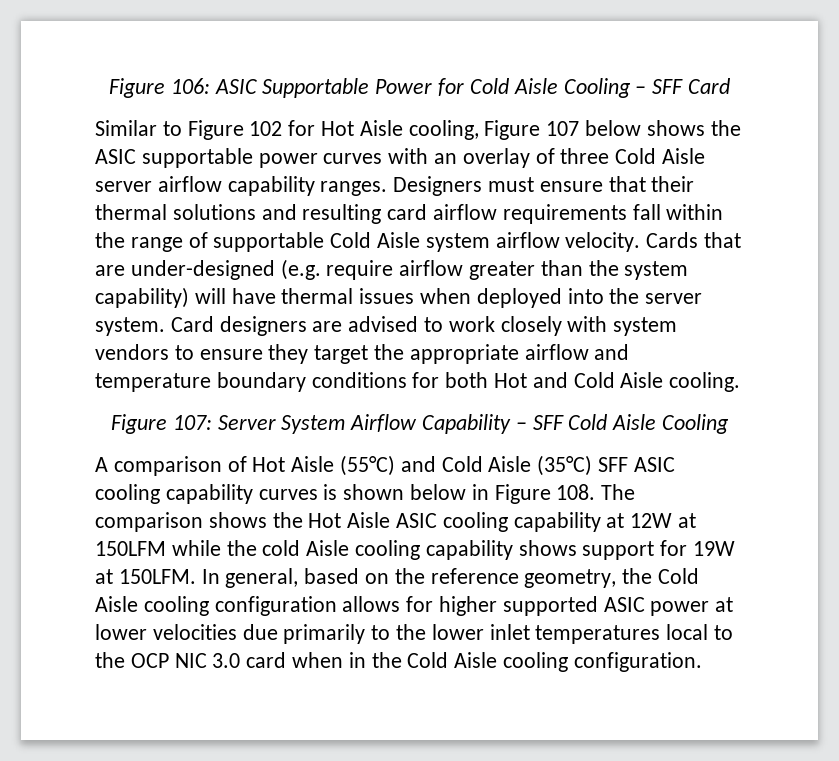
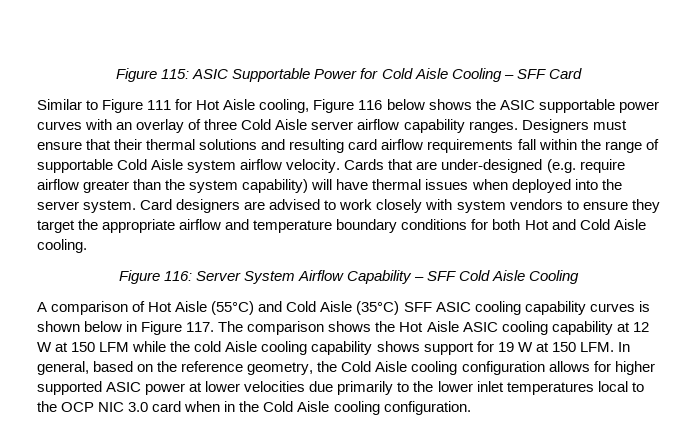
- Figure 106: ASIC Supportable Power for Cold Aisle Cooling – SFF Card
+ Figure 115: ASIC Supportable Power for Cold Aisle Cooling – SFF Card
- Similar to Figure 102 for Hot Aisle cooling, Figure 107 below shows the ASIC supportable power curves with an overlay of three Cold Aisle server airflow capability ranges.
+ Similar to Figure 111 for Hot Aisle cooling, Figure 116 below shows the ASIC supportable power curves with an overlay of three Cold Aisle server airflow capability ranges.
- Figure 107: Server System Airflow Capability – SFF Cold Aisle Cooling
+ Figure 116: Server System Airflow Capability – SFF Cold Aisle Cooling
- A comparison of Hot Aisle (55°C) and Cold Aisle (35°C) SFF ASIC cooling capability curves is shown below in Figure 108. The comparison shows the Hot Aisle ASIC cooling capability at 12W at 150LFM while the cold Aisle cooling capability shows support for 19W at 150LFM. In general, based on the reference geometry, the Cold Aisle cooling configuration allows for higher supported ASIC power at lower velocities due primarily to the lower inlet temperatures local to the OCP NIC 3.0 card when in the Cold Aisle cooling configuration.
+ A comparison of Hot Aisle (55°C) and Cold Aisle (35°C) SFF ASIC cooling capability curves is shown below in Figure 117. The comparison shows the Hot Aisle ASIC cooling capability at 12 W at 150 LFM while the cold Aisle cooling capability shows support for 19 W at 150 LFM. In general, based on the reference geometry, the Cold Aisle cooling configuration allows for higher supported ASIC power at lower velocities due primarily to the lower inlet temperatures local to the OCP NIC 3.0 card when in the Cold Aisle cooling configuration.

